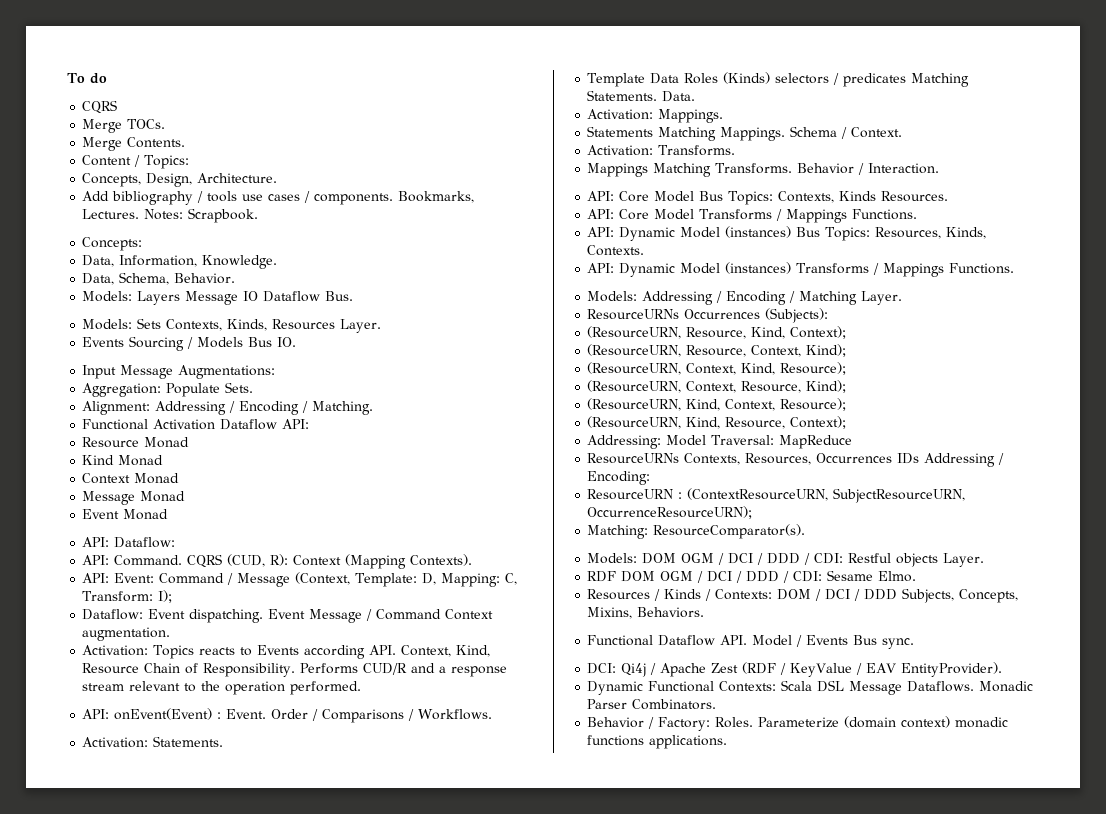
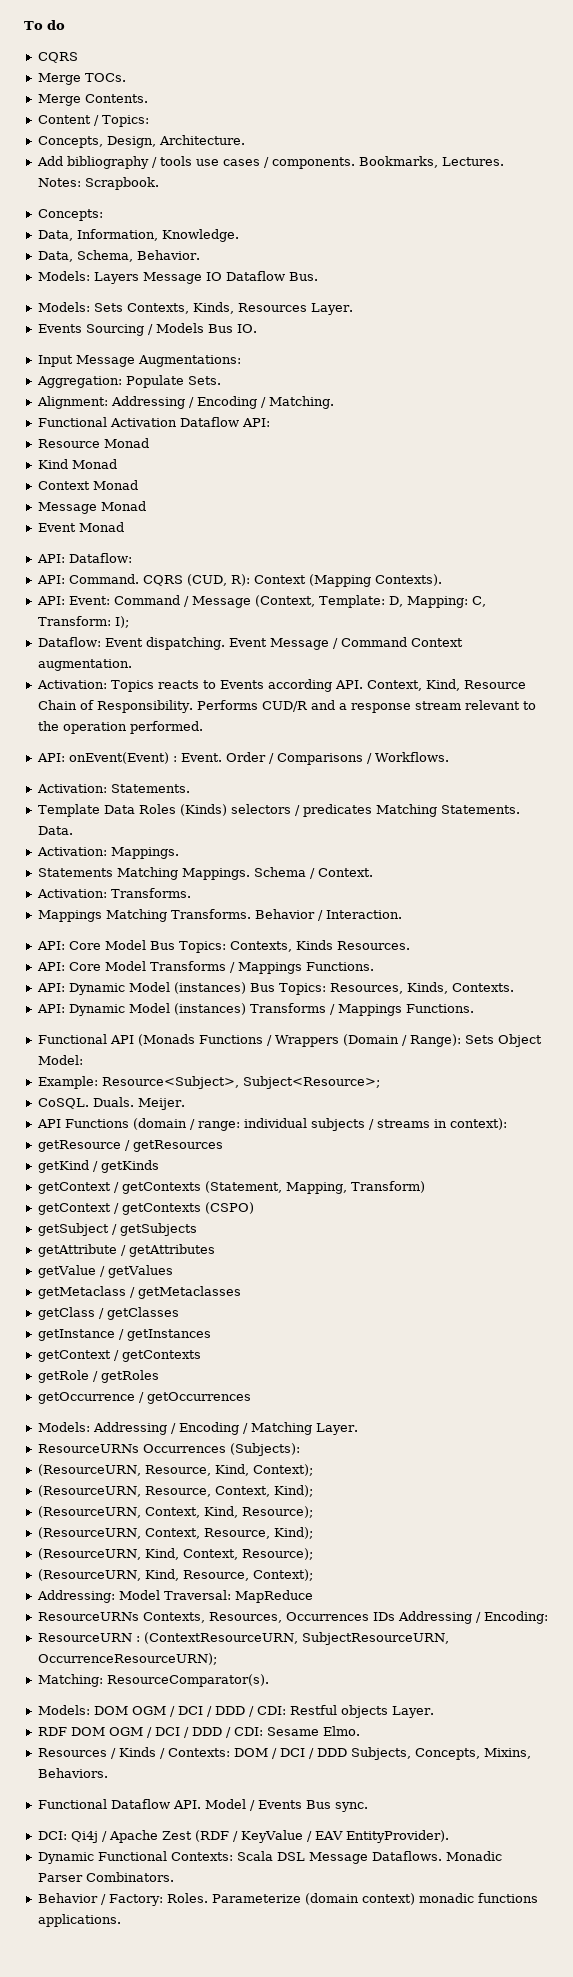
+ Functional API (Monads Functions / Wrappers (Domain / Range): Sets Object Model:
+ Example: Resource<Subject>, Subject<Resource>;
+ CoSQL. Duals. Meijer.
+ API Functions (domain / range: individual subjects / streams in context):
+ getResource / getResources
+ getKind / getKinds
+ getContext / getContexts (Statement, Mapping, Transform)
+ getContext / getContexts (CSPO)
+ getSubject / getSubjects
+ getAttribute / getAttributes
+ getValue / getValues
+ getMetaclass / getMetaclasses
+ getClass / getClasses
+ getInstance / getInstances
+ getContext / getContexts
+ getRole / getRoles
+ getOccurrence / getOccurrences

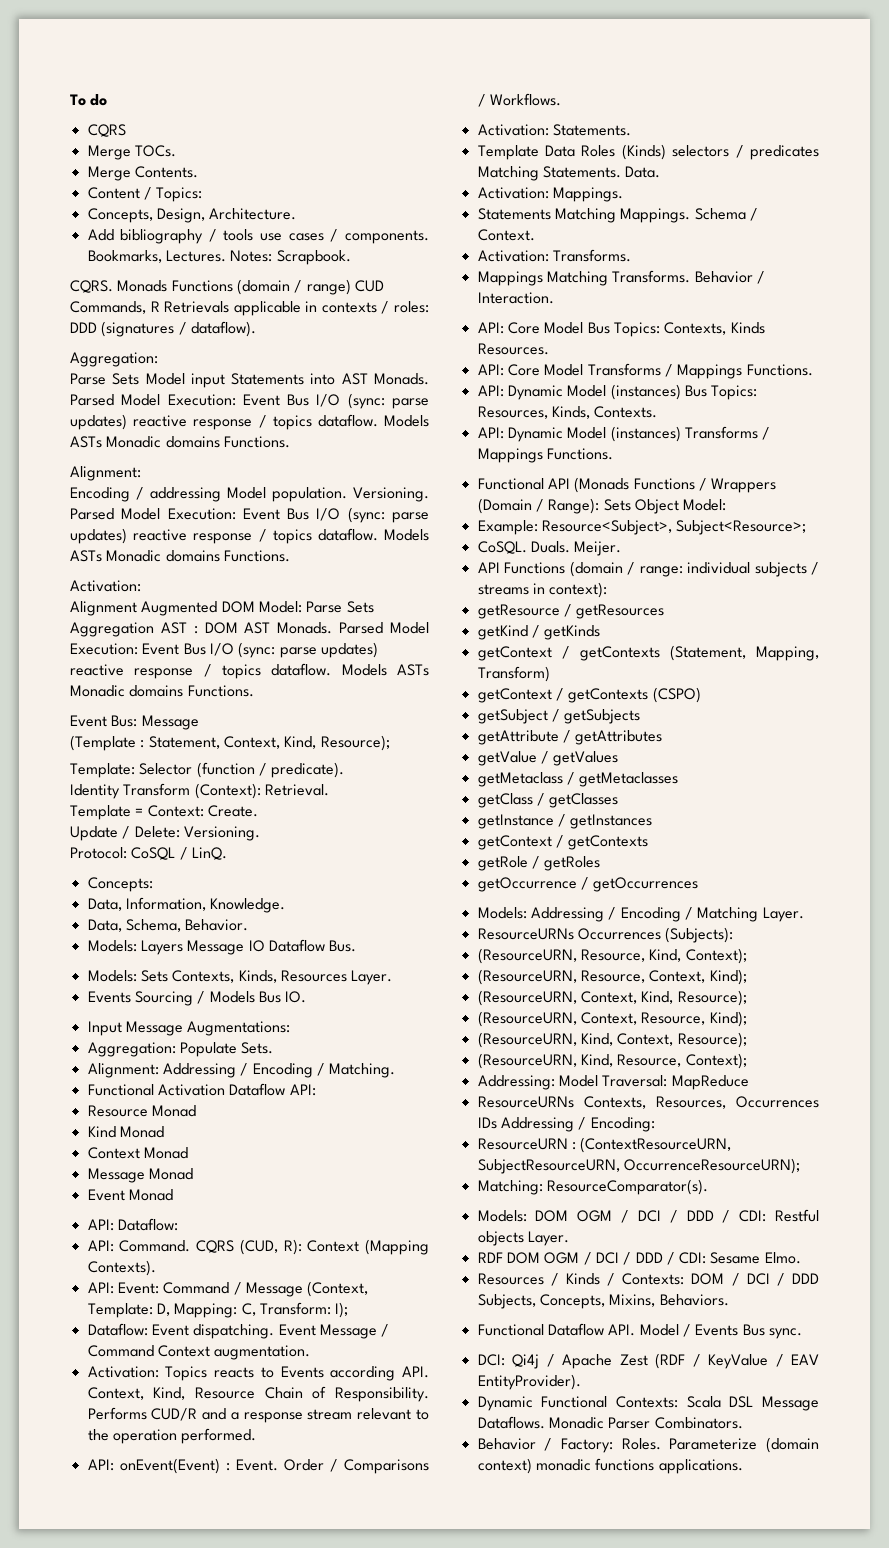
+ CQRS. Monads Functions (domain / range) CUD Commands, R Retrievals applicable in contexts / roles: DDD (signatures / dataflow).
+ Aggregation:
+ Parse Sets Model input Statements into AST Monads. Parsed Model Execution: Event Bus I/O (sync: parse updates) reactive response / topics dataflow. Models ASTs Monadic domains Functions.
+ Alignment:
+ Encoding / addressing Model population. Versioning. Parsed Model Execution: Event Bus I/O (sync: parse updates) reactive response / topics dataflow. Models ASTs Monadic domains Functions.
+ Activation:
+ Alignment Augmented DOM Model: Parse Sets Aggregation AST : DOM AST Monads. Parsed Model Execution: Event Bus I/O (sync: parse updates) reactive response / topics dataflow. Models ASTs Monadic domains Functions.
+ Event Bus: Message
+ (Template : Statement, Context, Kind, Resource);
+ Template: Selector (function / predicate).
+ Identity Transform (Context): Retrieval.
+ Template = Context: Create.
+ Update / Delete: Versioning.
+ Protocol: CoSQL / LinQ.

